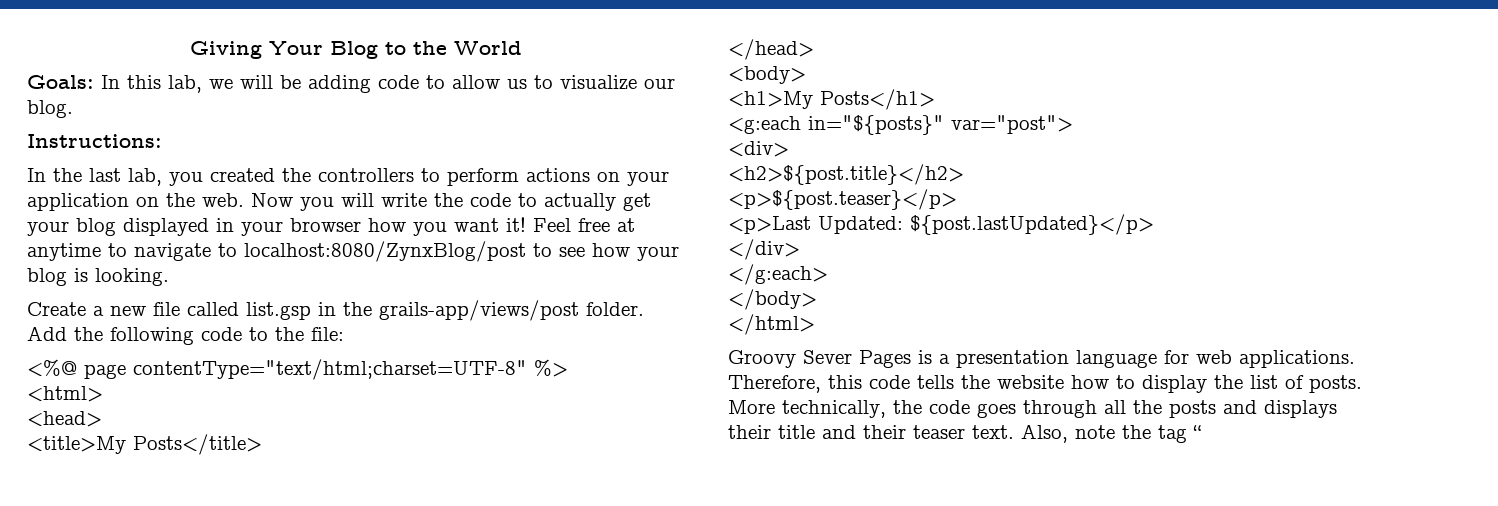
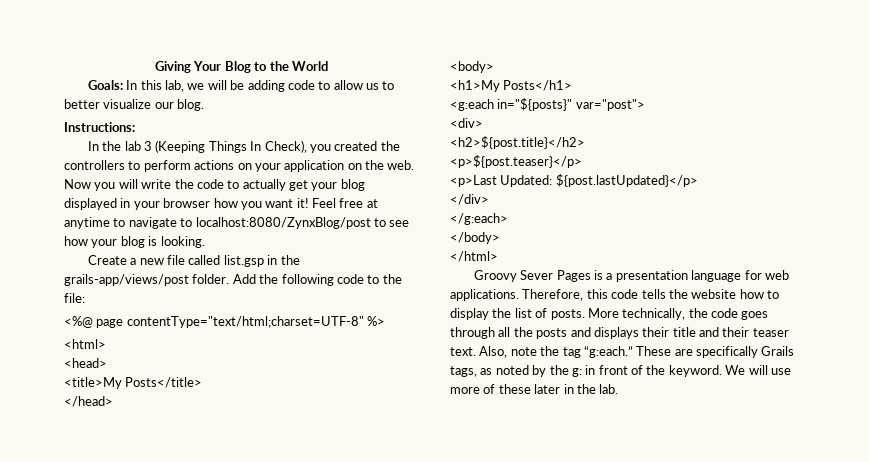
- Goals: In this lab, we will be adding code to allow us to visualize our blog.
+ Goals: In this lab, we will be adding code to allow us to better visualize our blog.
- In the last lab, you created the controllers to perform actions on your application on the web.
+ In the lab 3 (Keeping Things In Check), you created the controllers to perform actions on your application on the web.
- Also, note the tag “
+ Also, note the tag “g:each.” These are specifically Grails tags, as noted by the g: in front of the keyword. We will use more of these later in the lab.

